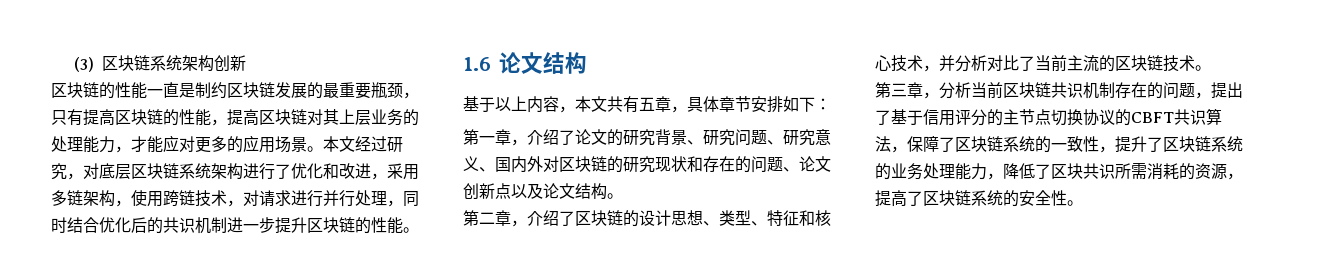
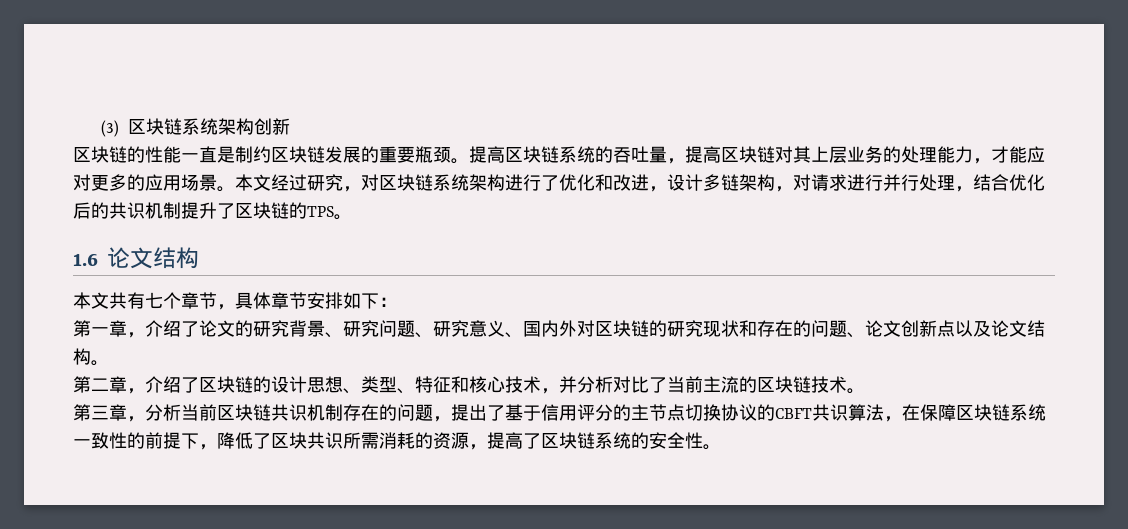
- 区块链的性能一直是制约区块链发展的最重要瓶颈，只有提高区块链的性能，提高区块链对其上层业务的处理能力，才能应对更多的应用场景。
+ 区块链的性能一直是制约区块链发展的重要瓶颈。提高区块链系统的吞吐量，提高区块链对其上层业务的处理能力，才能应对更多的应用场景。
- 本文经过研究，对底层区块链系统架构进行了优化和改进，采用多链架构，使用跨链技术，对请求进行并行处理，同时结合优化后的共识机制进一步提升区块链的性能。
+ 本文经过研究，对区块链系统架构进行了优化和改进，设计多链架构，对请求进行并行处理，结合优化后的共识机制提升了区块链的TPS。
- 基于以上内容，本文共有五章，具体章节安排如下：
+ 本文共有七个章节，具体章节安排如下：
- 第三章，分析当前区块链共识机制存在的问题，提出了基于信用评分的主节点切换协议的CBFT共识算法，保障了区块链系统的一致性，提升了区块链系统的业务处理能力，降低了区块共识所需消耗的资源，提高了区块链系统的安全性。
+ 第三章，分析当前区块链共识机制存在的问题，提出了基于信用评分的主节点切换协议的CBFT共识算法，在保障区块链系统一致性的前提下，降低了区块共识所需消耗的资源，提高了区块链系统的安全性。

